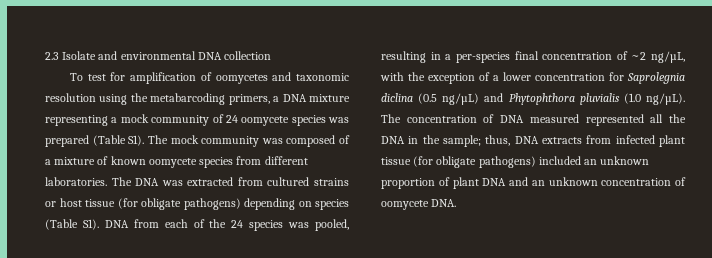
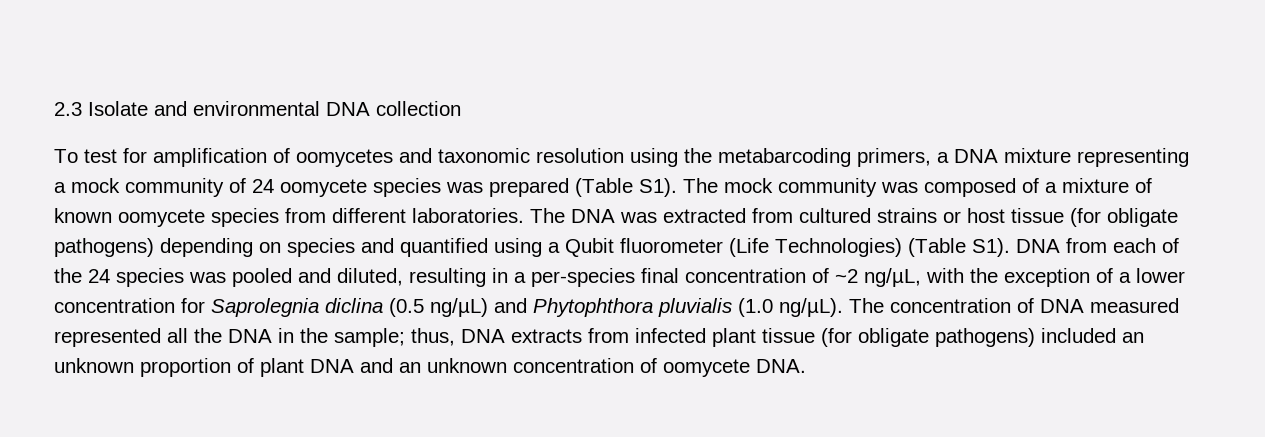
- The DNA was extracted from cultured strains or host tissue (for obligate pathogens) depending on species (Table S1). DNA from each of the 24 species was pooled, resulting in a per-species final concentration of ~2 ng/µL, with the exception of a lower concentration for Saprolegnia diclina (0.5 ng/µL) and Phytophthora pluvialis (1.0 ng/µL).
+ The DNA was extracted from cultured strains or host tissue (for obligate pathogens) depending on species and quantified using a Qubit fluorometer (Life Technologies) (Table S1). DNA from each of the 24 species was pooled and diluted, resulting in a per-species final concentration of ~2 ng/µL, with the exception of a lower concentration for Saprolegnia diclina (0.5 ng/µL) and Phytophthora pluvialis (1.0 ng/µL).

